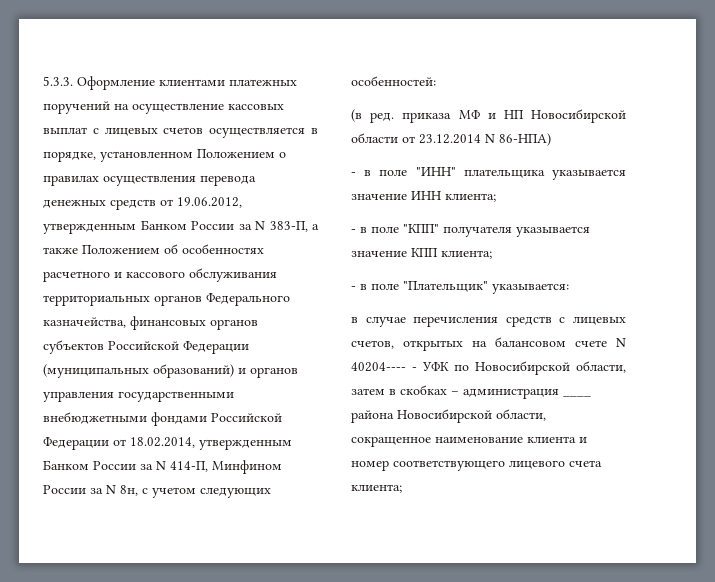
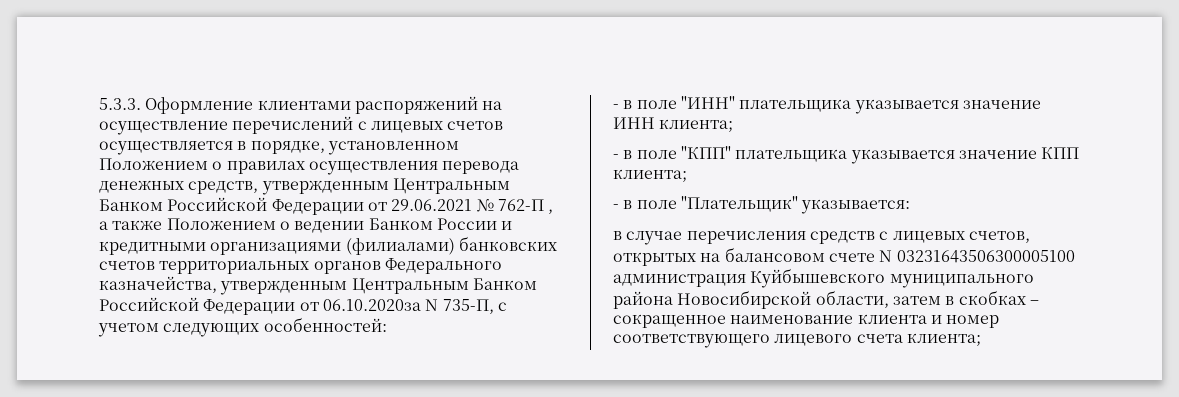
- 5.3.3. Оформление клиентами платежных поручений на осуществление кассовых выплат с лицевых счетов осуществляется в порядке, установленном Положением о правилах осуществления перевода денежных средств от 19.06.2012, утвержденным Банком России за N 383-П, а также Положением об особенностях расчетного и кассового обслуживания территориальных органов Федерального казначейства, финансовых органов субъектов Российской Федерации (муниципальных образований) и органов управления государственными внебюджетными фондами Российской Федерации от 18.02.2014, утвержденным Банком России за N 414-П, Минфином России за N 8н, с учетом следующих особенностей:
- (в ред. приказа МФ и НП Новосибирской области от 23.12.2014 N 86-НПА)
+ 5.3.3. Оформление клиентами распоряжений на осуществление перечислений с лицевых счетов осуществляется в порядке, установленном Положением о правилах осуществления перевода денежных средств, утвержденным Центральным Банком Российской Федерации от 29.06.2021 № 762-П , а также Положением о ведении Банком России и кредитными организациями (филиалами) банковских счетов территориальных органов Федерального казначейства, утвержденным Центральным Банком Российской Федерации от 06.10.2020за N 735-П, с учетом следующих особенностей:
- - в поле "КПП" получателя указывается значение КПП клиента;
+ - в поле "КПП" плательщика указывается значение КПП клиента;
- в случае перечисления средств с лицевых счетов, открытых на балансовом счете N 40204---- - УФК по Новосибирской области, затем в скобках – администрация ____ района Новосибирской области, сокращенное наименование клиента и номер соответствующего лицевого счета клиента;
+ в случае перечисления средств с лицевых счетов, открытых на балансовом счете N 03231643506300005100 администрация Куйбышевского муниципального района Новосибирской области, затем в скобках – сокращенное наименование клиента и номер соответствующего лицевого счета клиента;

